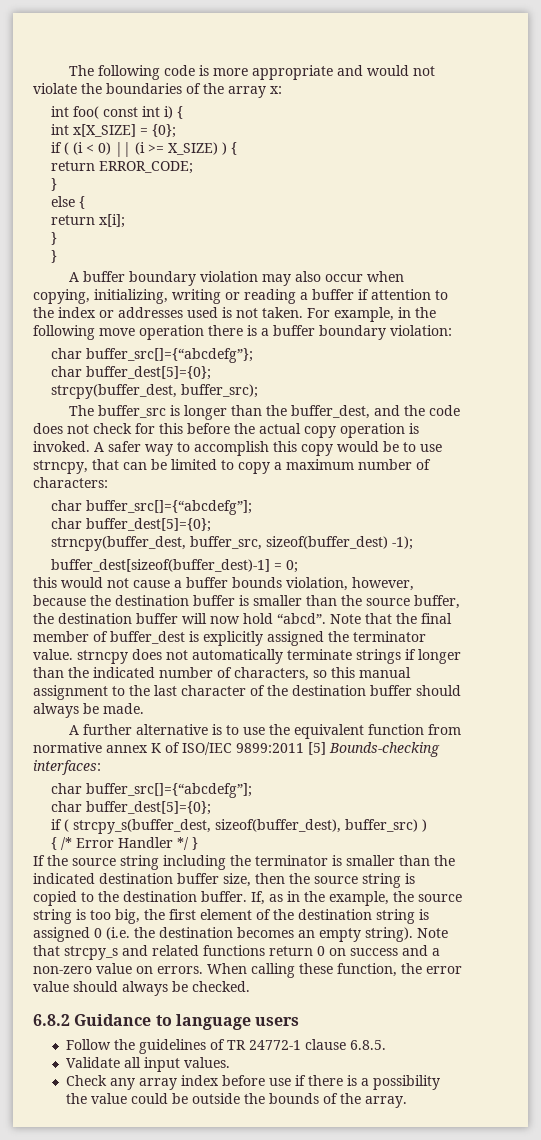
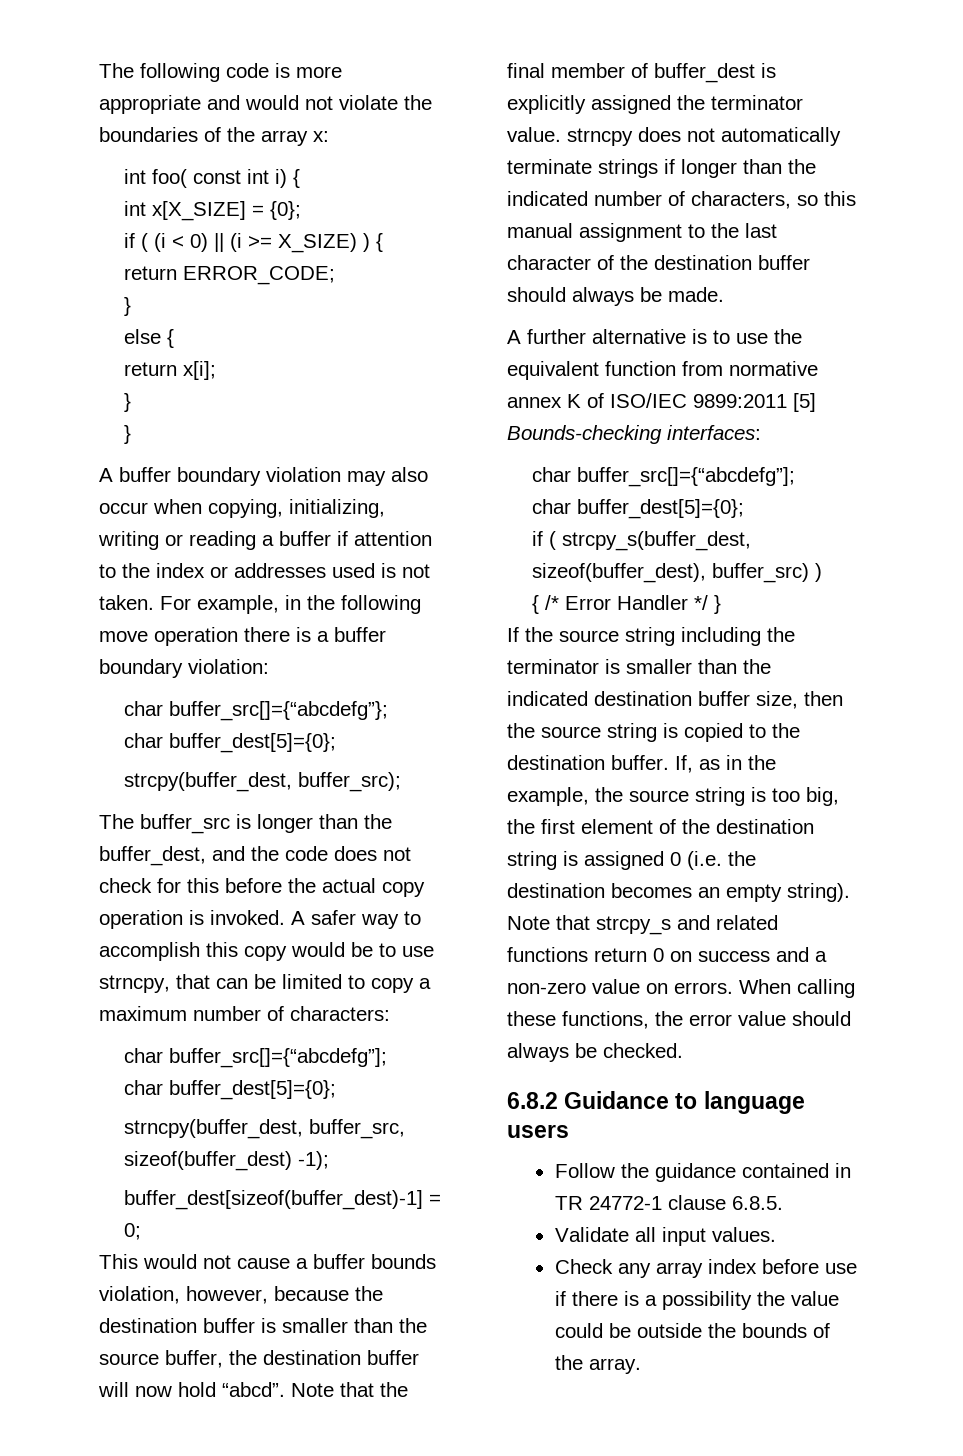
- this would not cause a buffer bounds violation, however, because the destination buffer is smaller than the source buffer, the destination buffer will now hold “abcd”.
+ This would not cause a buffer bounds violation, however, because the destination buffer is smaller than the source buffer, the destination buffer will now hold “abcd”.
- When calling these function, the error value should always be checked.
+ When calling these functions, the error value should always be checked.
- Follow the guidelines of TR 24772-1 clause 6.8.5.
+ Follow the guidance contained in TR 24772-1 clause 6.8.5.

